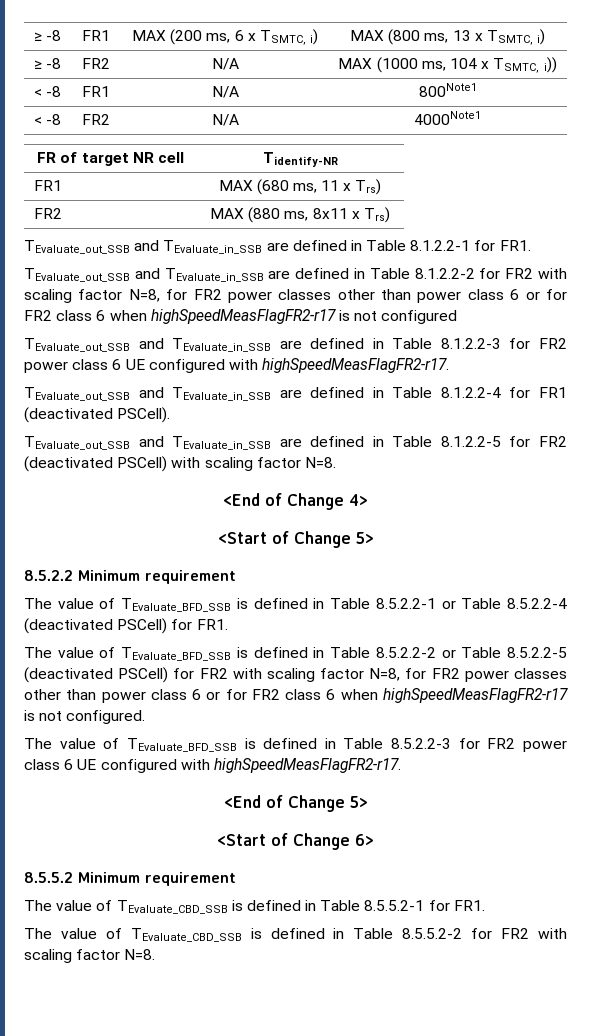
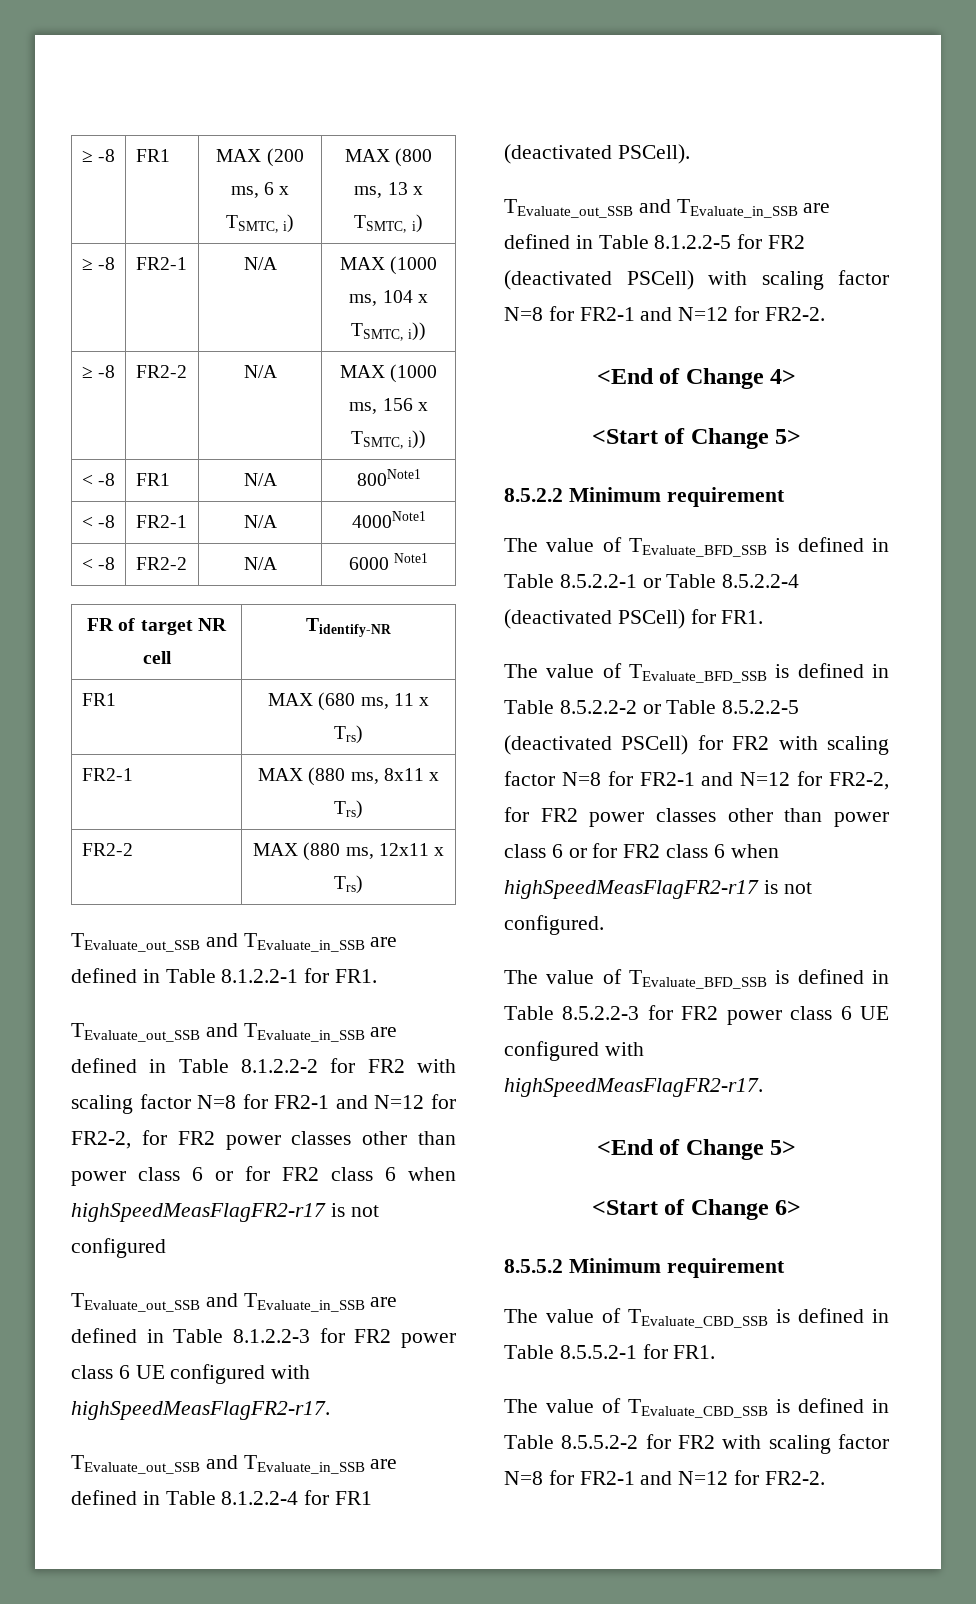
- ≥ -8 | FR2 | N/A | MAX (1000 ms, 104 x TSMTC, i))
+ ≥ -8 | FR2-1 | N/A | MAX (1000 ms, 104 x TSMTC, i))
+ ≥ -8 | FR2-2 | N/A | MAX (1000 ms, 156 x TSMTC, i))
- < -8 | FR2 | N/A | 4000Note1
+ < -8 | FR2-1 | N/A | 4000Note1
+ < -8 | FR2-2 | N/A | 6000 Note1
- FR2 | MAX (880 ms, 8x11 x Trs)
+ FR2-1 | MAX (880 ms, 8x11 x Trs)
+ FR2-2 | MAX (880 ms, 12x11 x Trs)
- TEvaluate_out_SSB and TEvaluate_in_SSB are defined in Table 8.1.2.2-2 for FR2 with scaling factor N=8, for FR2 power classes other than power class 6 or for FR2 class 6 when highSpeedMeasFlagFR2-r17 is not configured
+ TEvaluate_out_SSB and TEvaluate_in_SSB are defined in Table 8.1.2.2-2 for FR2 with scaling factor N=8 for FR2-1 and N=12 for FR2-2, for FR2 power classes other than power class 6 or for FR2 class 6 when highSpeedMeasFlagFR2-r17 is not configured
- TEvaluate_out_SSB and TEvaluate_in_SSB are defined in Table 8.1.2.2-5 for FR2 (deactivated PSCell) with scaling factor N=8.
+ TEvaluate_out_SSB and TEvaluate_in_SSB are defined in Table 8.1.2.2-5 for FR2 (deactivated PSCell) with scaling factor N=8 for FR2-1 and N=12 for FR2-2.
- The value of TEvaluate_BFD_SSB is defined in Table 8.5.2.2-2 or Table 8.5.2.2-5 (deactivated PSCell) for FR2 with scaling factor N=8, for FR2 power classes other than power class 6 or for FR2 class 6 when highSpeedMeasFlagFR2-r17 is not configured.
+ The value of TEvaluate_BFD_SSB is defined in Table 8.5.2.2-2 or Table 8.5.2.2-5 (deactivated PSCell) for FR2 with scaling factor N=8 for FR2-1 and N=12 for FR2-2, for FR2 power classes other than power class 6 or for FR2 class 6 when highSpeedMeasFlagFR2-r17 is not configured.
- The value of TEvaluate_CBD_SSB is defined in Table 8.5.5.2-2 for FR2 with scaling factor N=8.
+ The value of TEvaluate_CBD_SSB is defined in Table 8.5.5.2-2 for FR2 with scaling factor N=8 for FR2-1 and N=12 for FR2-2.

